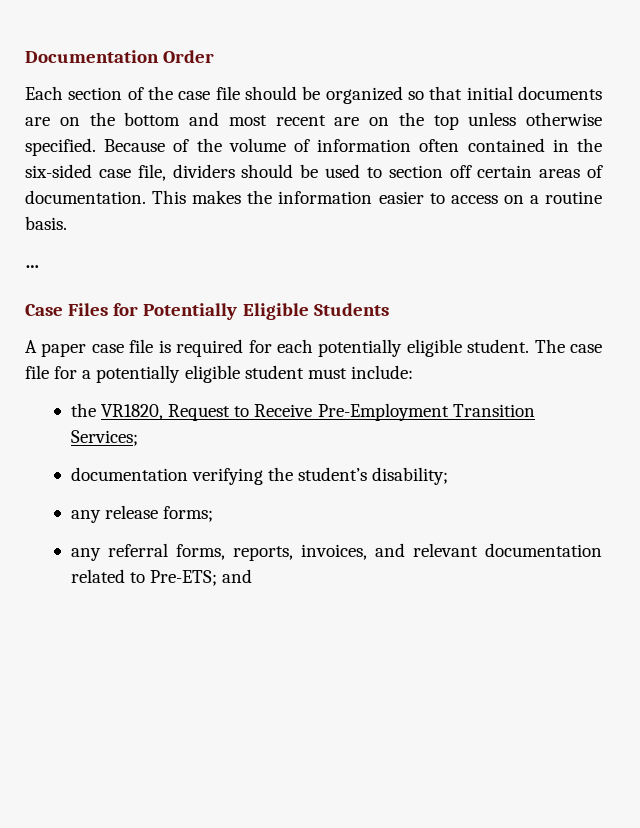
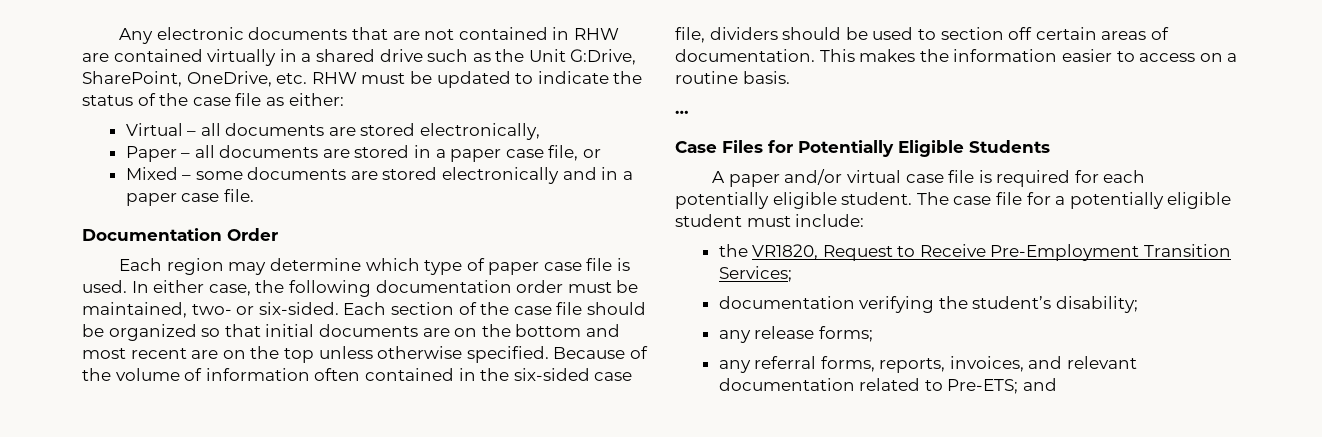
+ Any electronic documents that are not contained in RHW are contained virtually in a shared drive such as the Unit G:Drive, SharePoint, OneDrive, etc. RHW must be updated to indicate the status of the case file as either:
+ Virtual – all documents are stored electronically,
+ Paper – all documents are stored in a paper case file, or
+ Mixed – some documents are stored electronically and in a paper case file.
  Documentation Order
- Each section of the case file should be organized so that initial documents are on the bottom and most recent are on the top unless otherwise specified.
+ Each region may determine which type of paper case file is used. In either case, the following documentation order must be maintained, two- or six-sided. Each section of the case file should be organized so that initial documents are on the bottom and most recent are on the top unless otherwise specified.
- A paper case file is required for each potentially eligible student.
+ A paper and/or virtual case file is required for each potentially eligible student.

